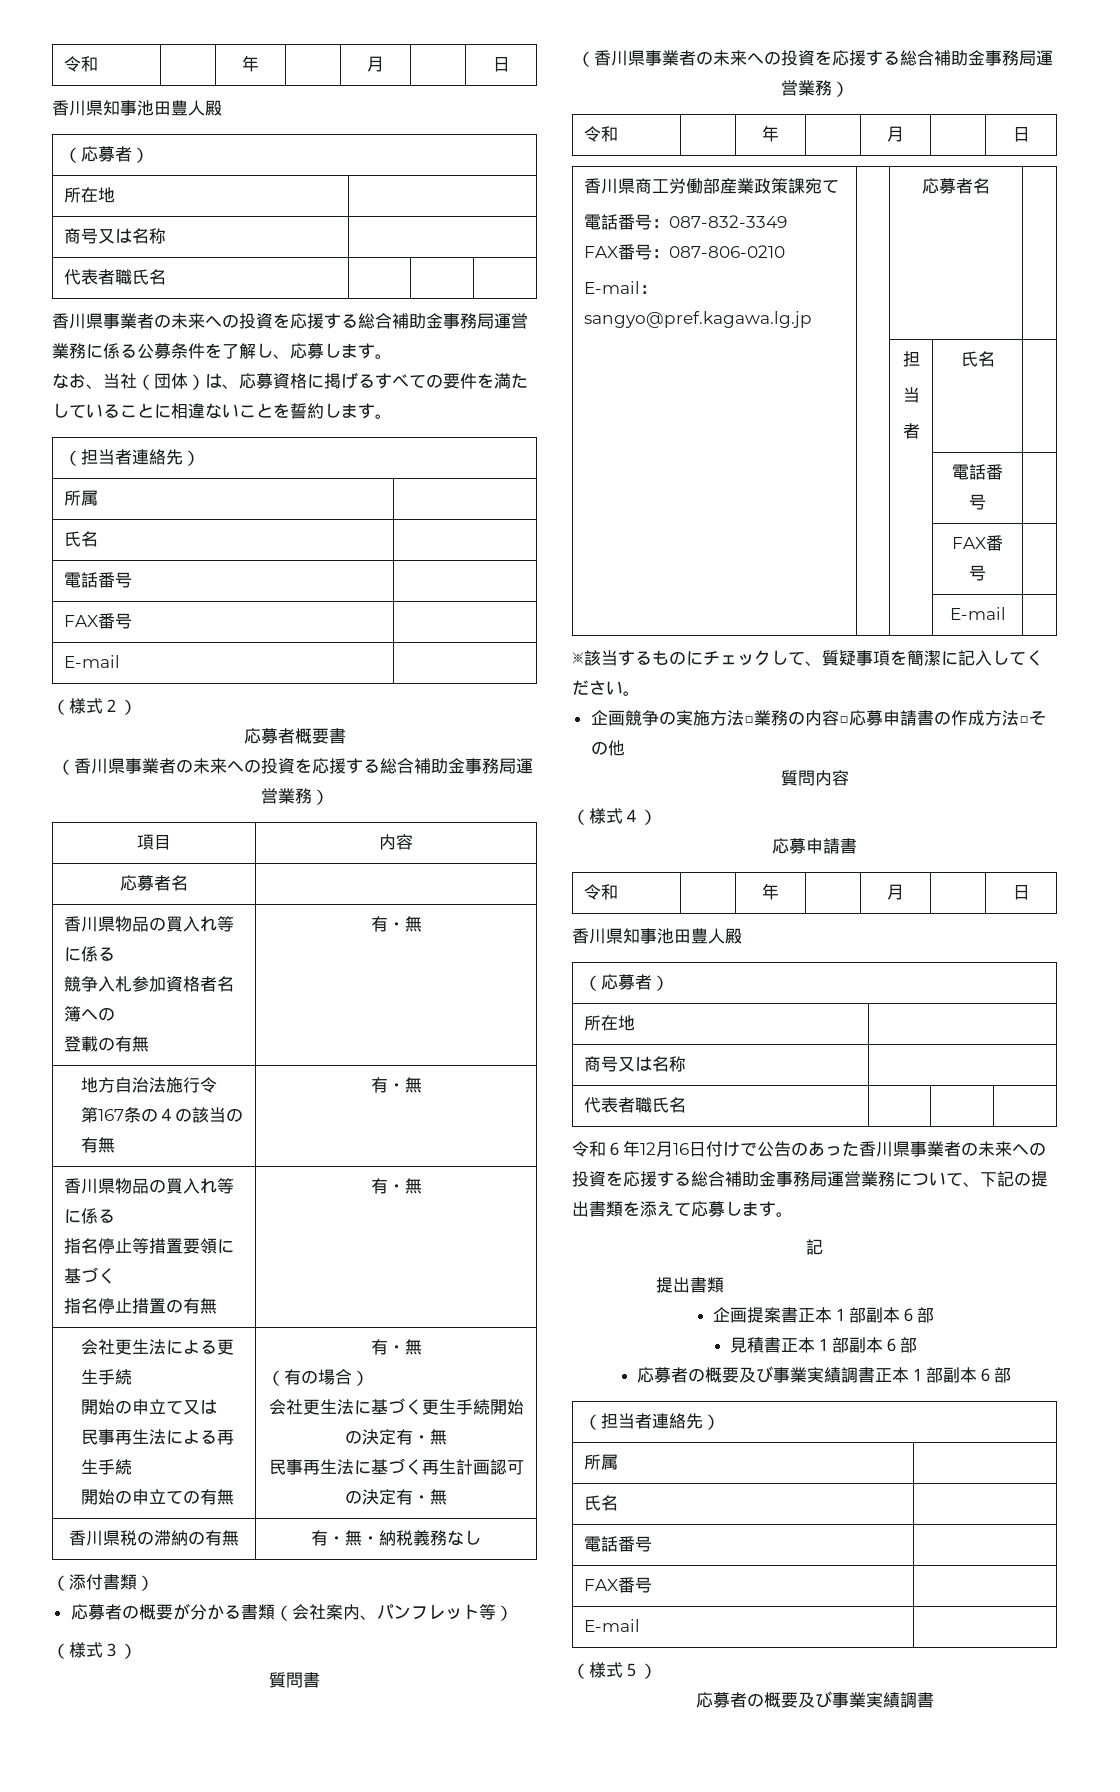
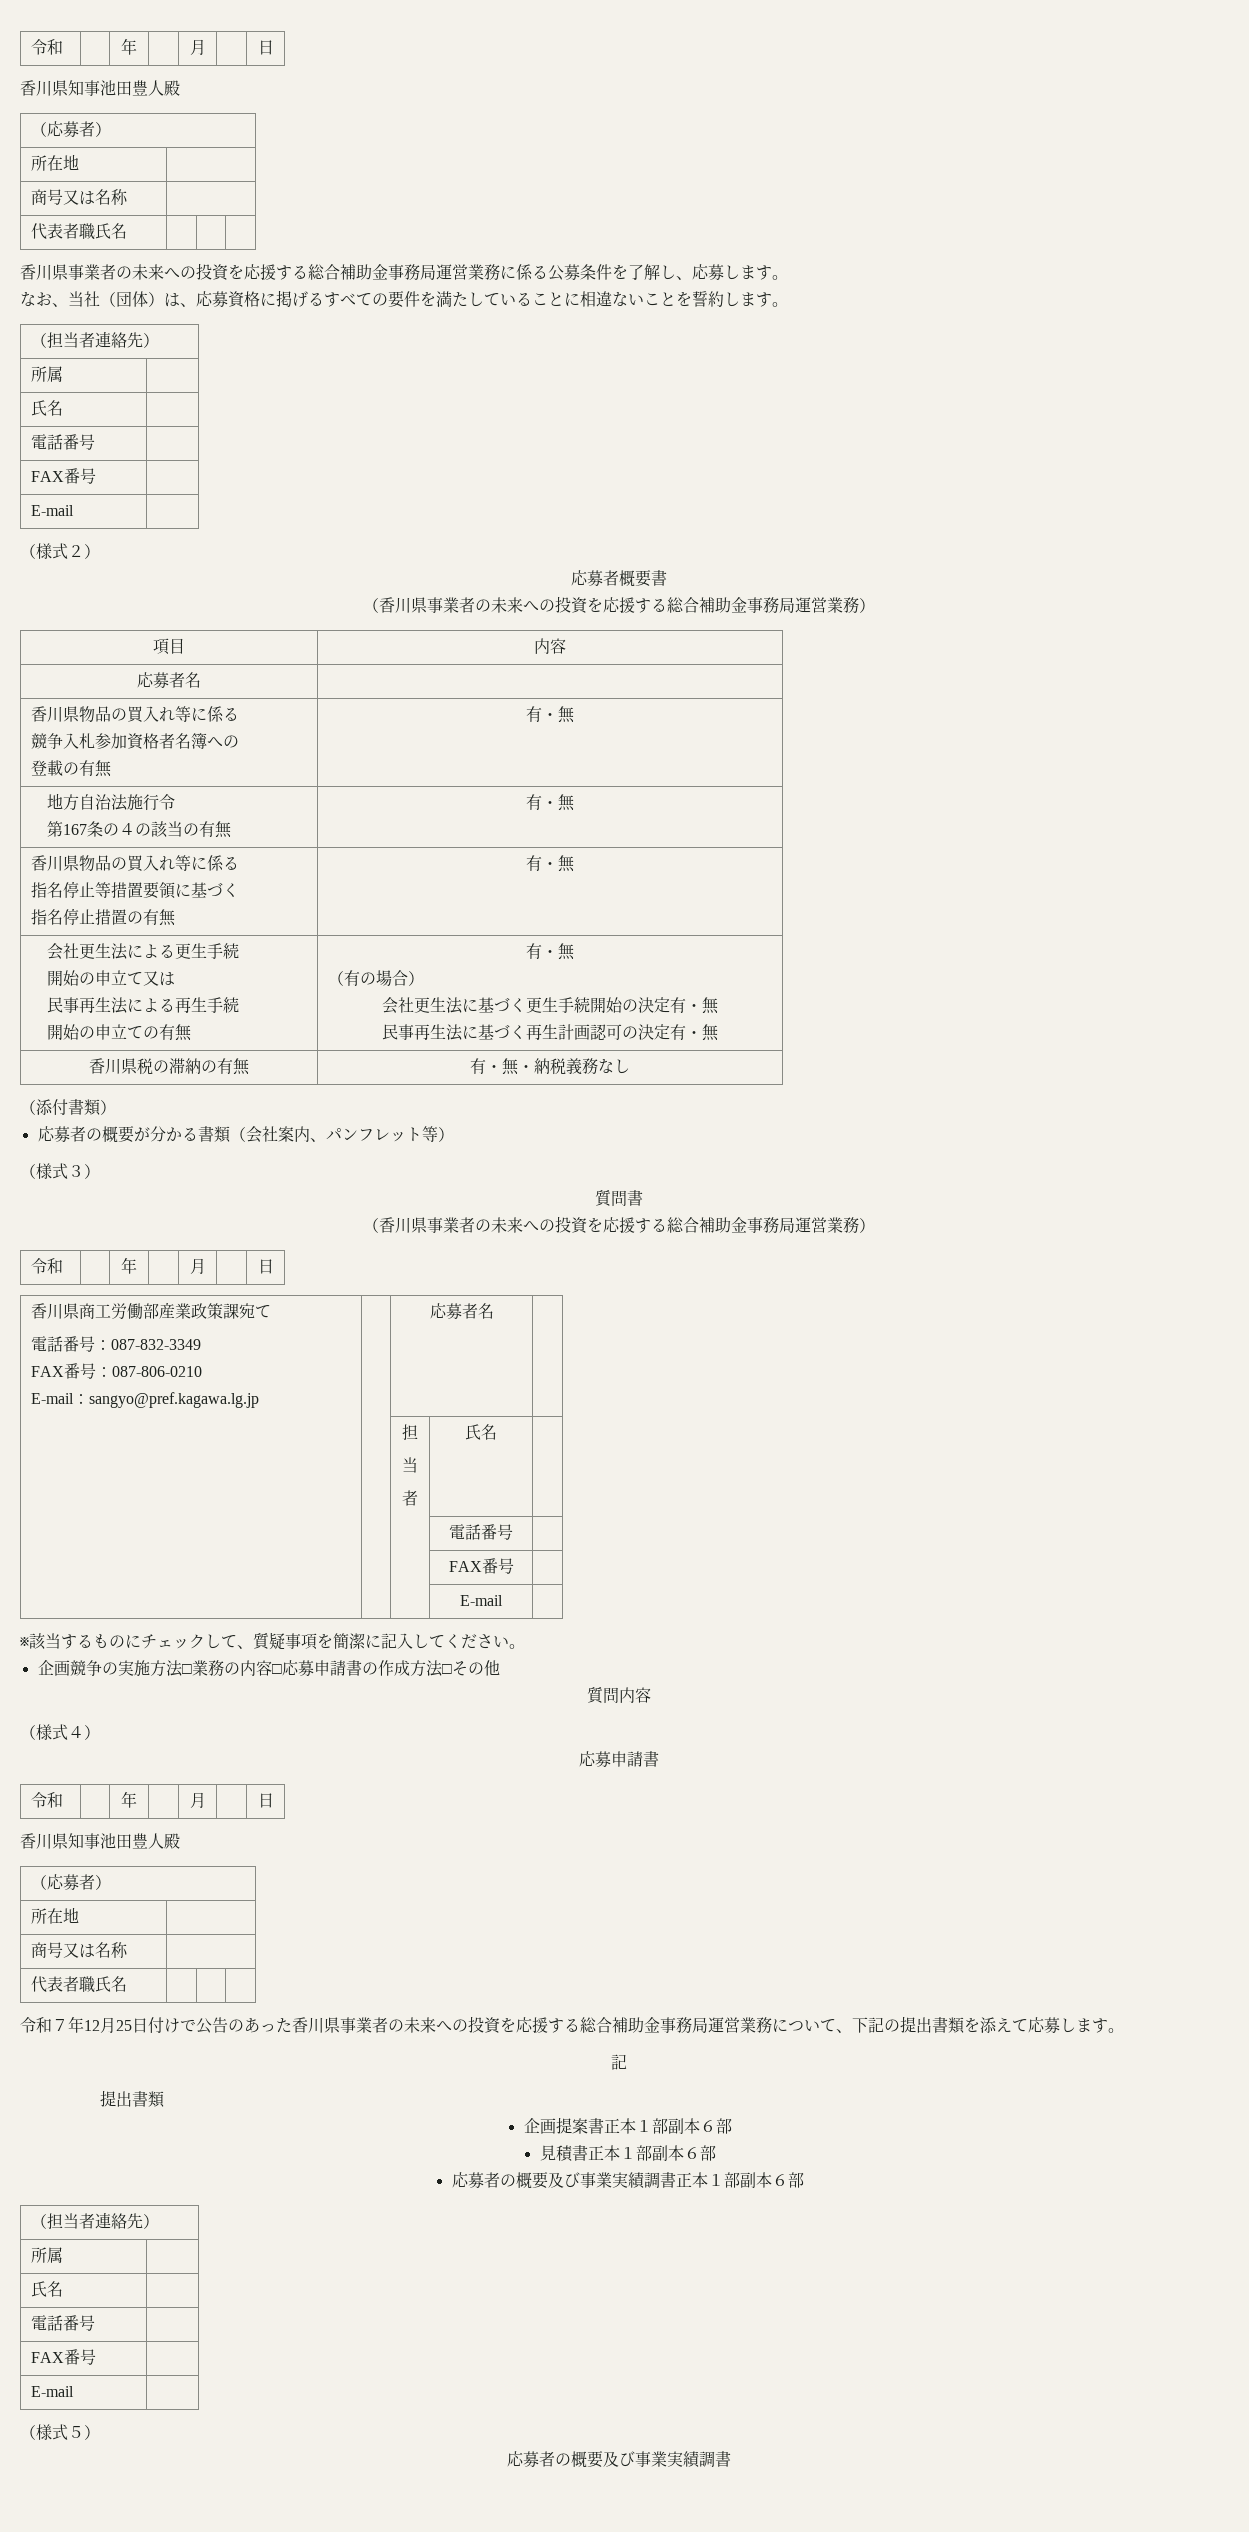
- 令和６年12月16日付けで公告のあった香川県事業者の未来への投資を応援する総合補助金事務局運営業務について、下記の提出書類を添えて応募します。
+ 令和７年12月25日付けで公告のあった香川県事業者の未来への投資を応援する総合補助金事務局運営業務について、下記の提出書類を添えて応募します。

